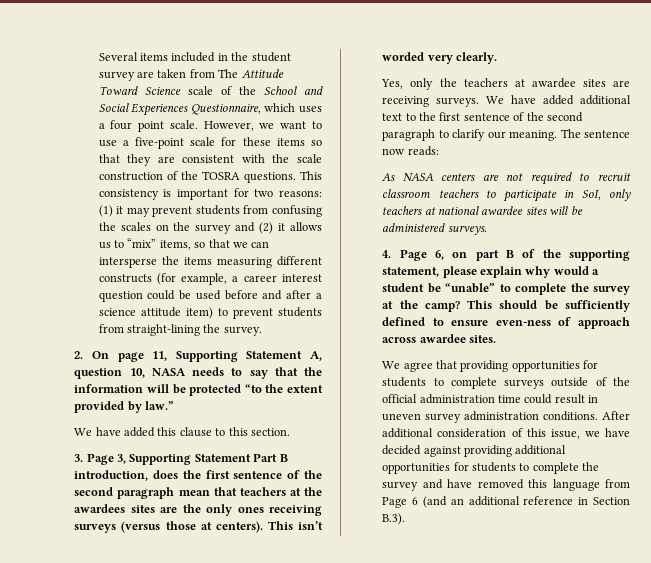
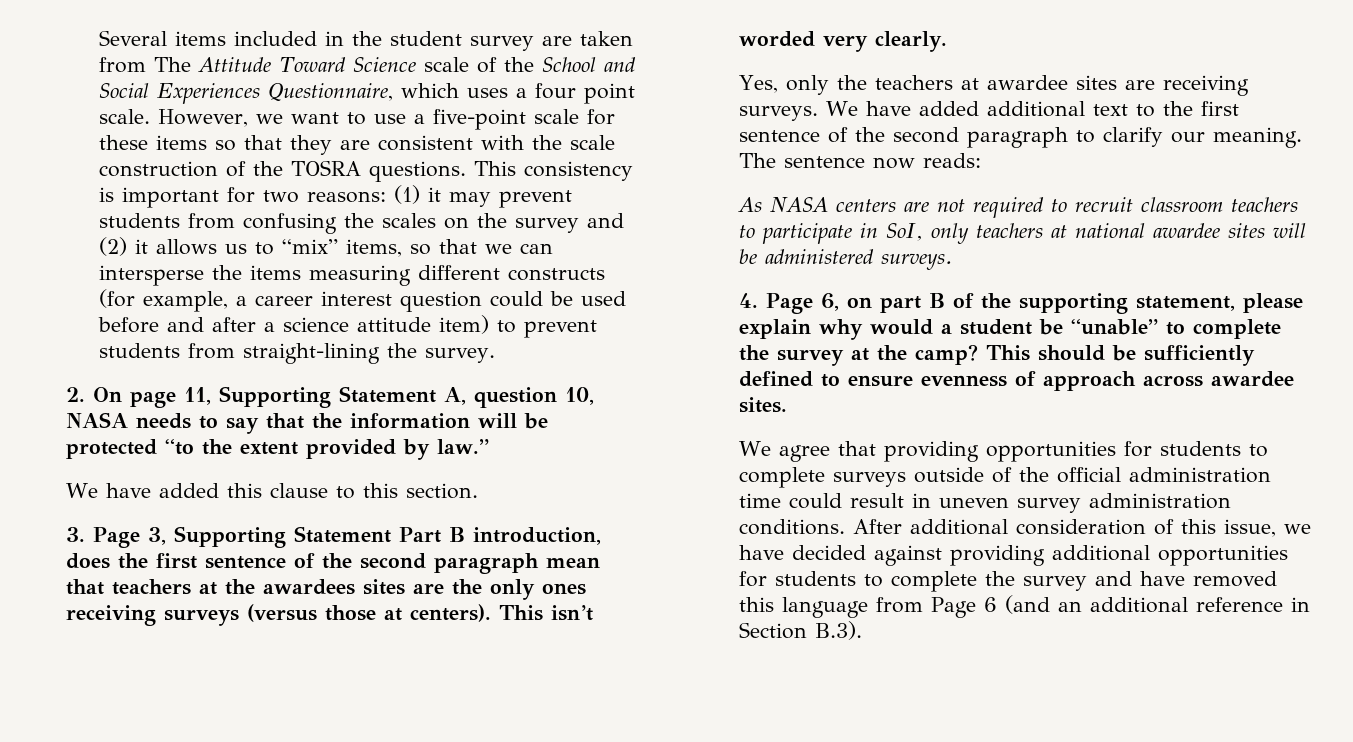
- This should be sufficiently defined to ensure even-ness of approach across awardee sites.
+ This should be sufficiently defined to ensure evenness of approach across awardee sites.

